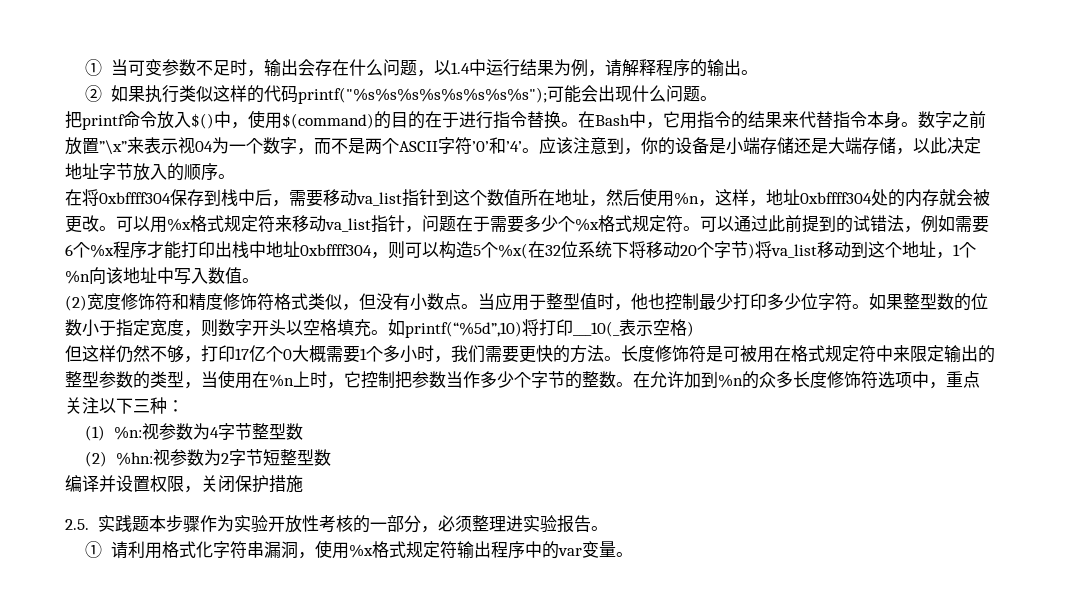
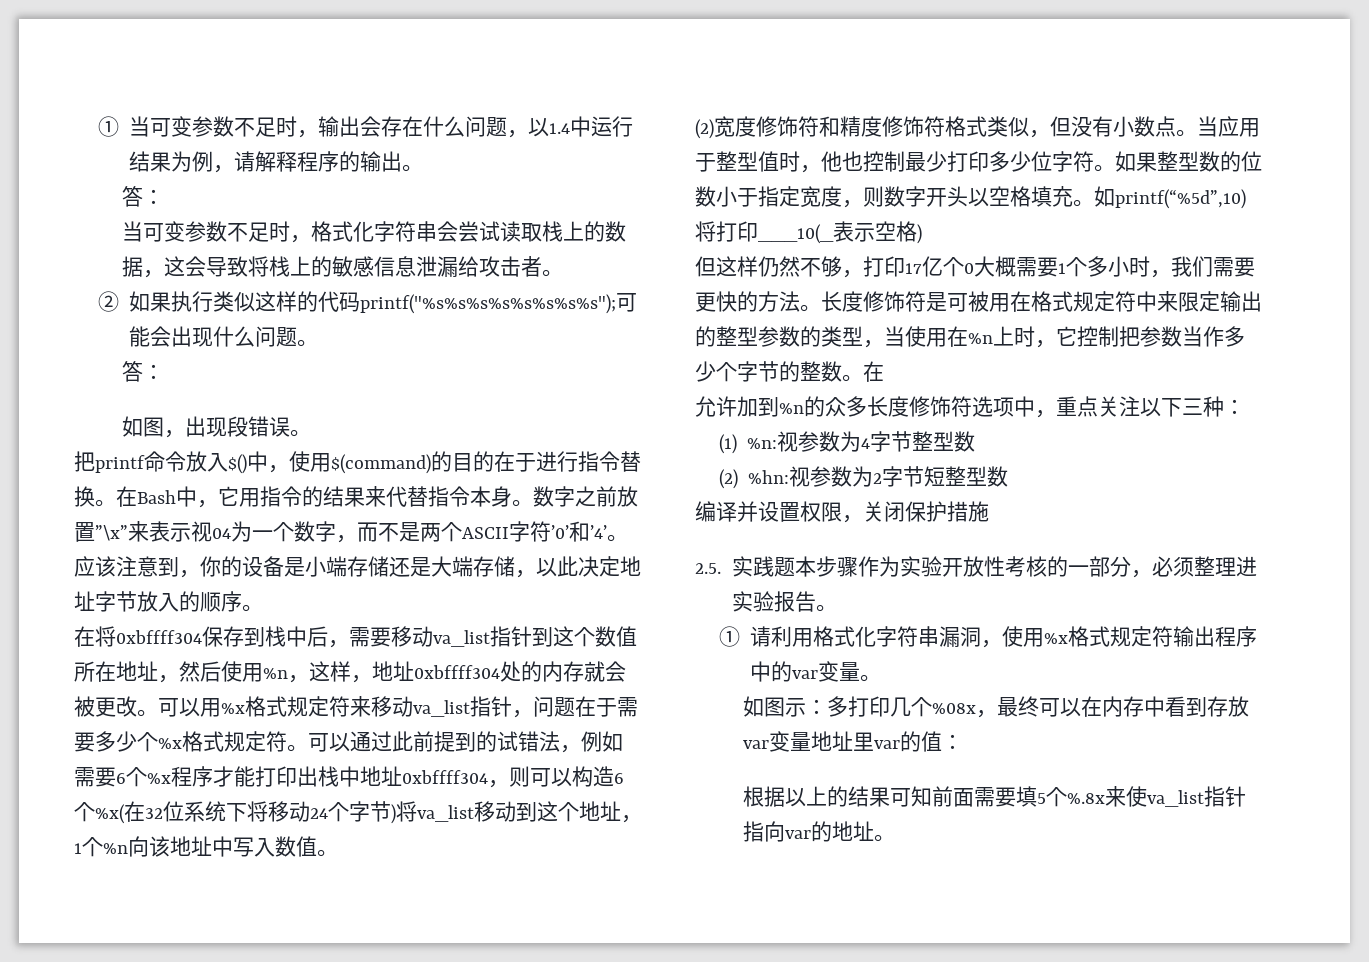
  ①当可变参数不足时，输出会存在什么问题，以1.4中运行结果为例，请解释程序的输出。
+ 答：
+ 当可变参数不足时，格式化字符串会尝试读取栈上的数据，这会导致将栈上的敏感信息泄漏给攻击者。
  ②如果执行类似这样的代码printf("%s%s%s%s%s%s%s%s");可能会出现什么问题。
+ 答：
+ 如图，出现段错误。
- 可以通过此前提到的试错法，例如需要6个%x程序才能打印出栈中地址0xbffff304，则可以构造5个%x(在32位系统下将移动20个字节)将va_list移动到这个地址，1个%n向该地址中写入数值。
+ 可以通过此前提到的试错法，例如需要6个%x程序才能打印出栈中地址0xbffff304，则可以构造6个%x(在32位系统下将移动24个字节)将va_list移动到这个地址，1个%n向该地址中写入数值。
- 长度修饰符是可被用在格式规定符中来限定输出的整型参数的类型，当使用在%n上时，它控制把参数当作多少个字节的整数。在允许加到%n的众多长度修饰符选项中，重点关注以下三种：
+ 长度修饰符是可被用在格式规定符中来限定输出的整型参数的类型，当使用在%n上时，它控制把参数当作多少个字节的整数。在
+ 允许加到%n的众多长度修饰符选项中，重点关注以下三种：
+ 如图示：多打印几个%08x，最终可以在内存中看到存放var变量地址里var的值：
+ 根据以上的结果可知前面需要填5个%.8x来使va_list指针指向var的地址。

